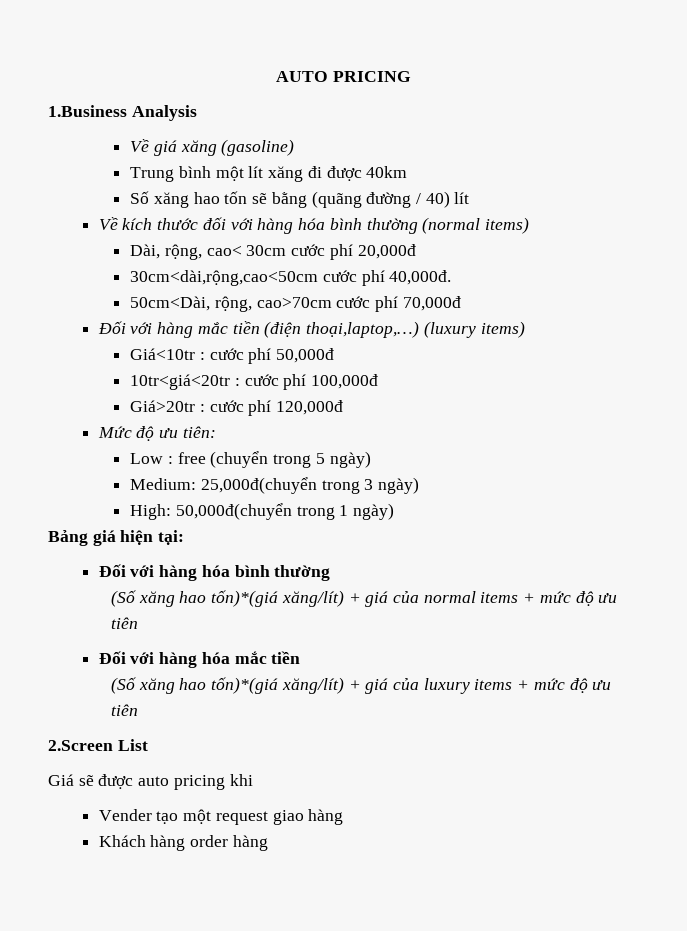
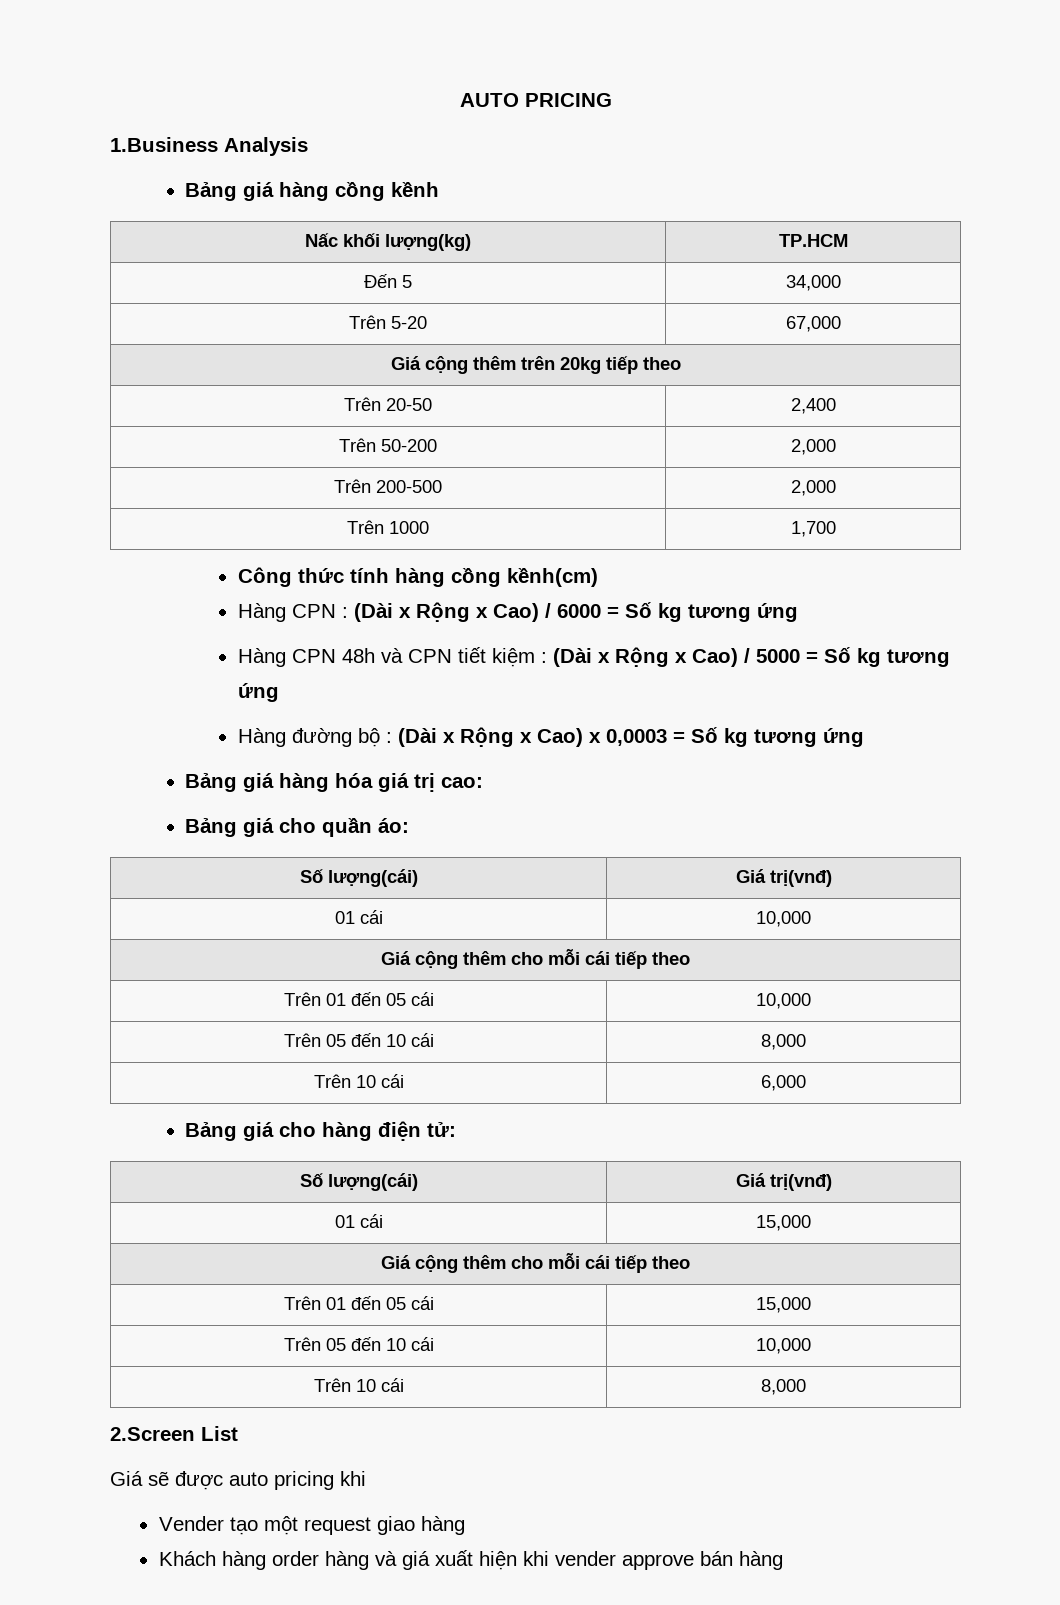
- Về giá xăng (gasoline)
- Trung bình một lít xăng đi được 40km
- Số xăng hao tốn sẽ bằng (quãng đường / 40) lít
- Về kích thước đối với hàng hóa bình thường (normal items)
- Dài, rộng, cao< 30cm cước phí 20,000đ
- 30cm<dài,rộng,cao<50cm cước phí 40,000đ.
- 50cm<Dài, rộng, cao>70cm cước phí 70,000đ
- Đối với hàng mắc tiền (điện thoại,laptop,…) (luxury items)
- Giá<10tr : cước phí 50,000đ
- 10tr<giá<20tr : cước phí 100,000đ
- Giá>20tr : cước phí 120,000đ
- Mức độ ưu tiên:
- Low : free (chuyển trong 5 ngày)
- Medium: 25,000đ(chuyển trong 3 ngày)
- High: 50,000đ(chuyển trong 1 ngày)
- Bảng giá hiện tại:
- Đối với hàng hóa bình thường
- (Số xăng hao tốn)*(giá xăng/lít) + giá của normal items + mức độ ưu tiên
- Đối với hàng hóa mắc tiền
- (Số xăng hao tốn)*(giá xăng/lít) + giá của luxury items + mức độ ưu tiên
+ Bảng giá hàng cồng kềnh
+ Nấc khối lượng(kg) | TP.HCM
+ Đến 5 | 34,000
+ Trên 5-20 | 67,000
+ Giá cộng thêm trên 20kg tiếp theo
+ Trên 20-50 | 2,400
+ Trên 50-200 | 2,000
+ Trên 200-500 | 2,000
+ Trên 1000 | 1,700
+ Công thức tính hàng cồng kềnh(cm)
+ Hàng CPN : (Dài x Rộng x Cao) / 6000 = Số kg tương ứng
+ Hàng CPN 48h và CPN tiết kiệm : (Dài x Rộng x Cao) / 5000 = Số kg tương ứng
+ Hàng đường bộ : (Dài x Rộng x Cao) x 0,0003 = Số kg tương ứng
+ Bảng giá hàng hóa giá trị cao:
+ Bảng giá cho quần áo:
+ Số lượng(cái) | Giá trị(vnđ)
+ 01 cái | 10,000
+ Giá cộng thêm cho mỗi cái tiếp theo
+ Trên 01 đến 05 cái | 10,000
+ Trên 05 đến 10 cái | 8,000
+ Trên 10 cái | 6,000
+ Bảng giá cho hàng điện tử:
+ Số lượng(cái) | Giá trị(vnđ)
+ 01 cái | 15,000
+ Giá cộng thêm cho mỗi cái tiếp theo
+ Trên 01 đến 05 cái | 15,000
+ Trên 05 đến 10 cái | 10,000
+ Trên 10 cái | 8,000
- Khách hàng order hàng
+ Khách hàng order hàng và giá xuất hiện khi vender approve bán hàng

